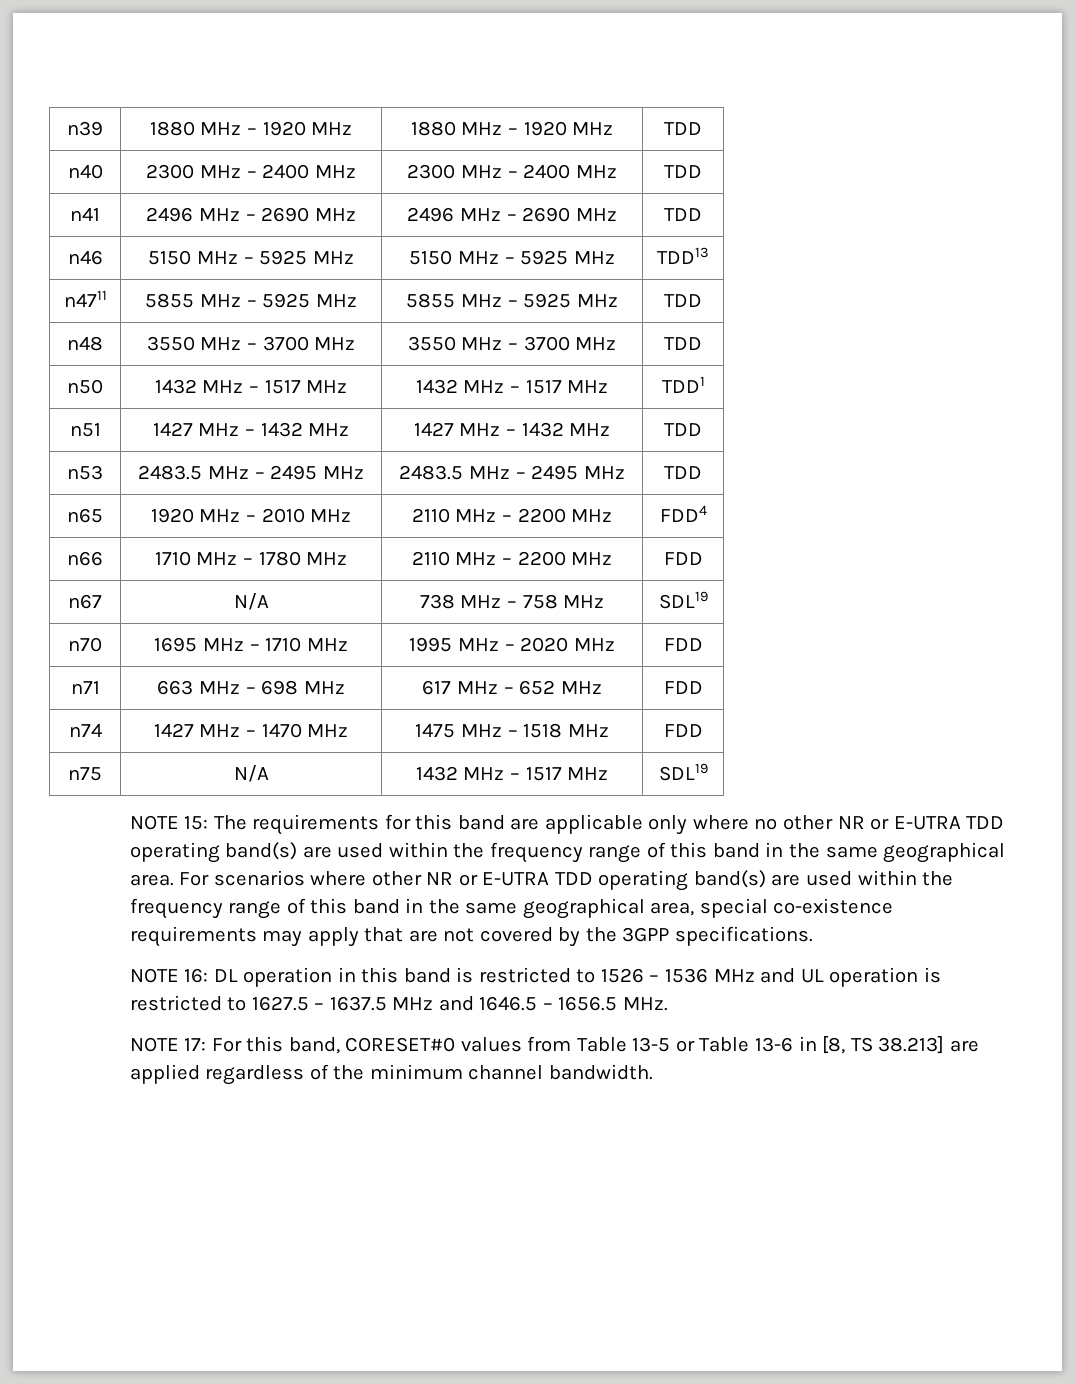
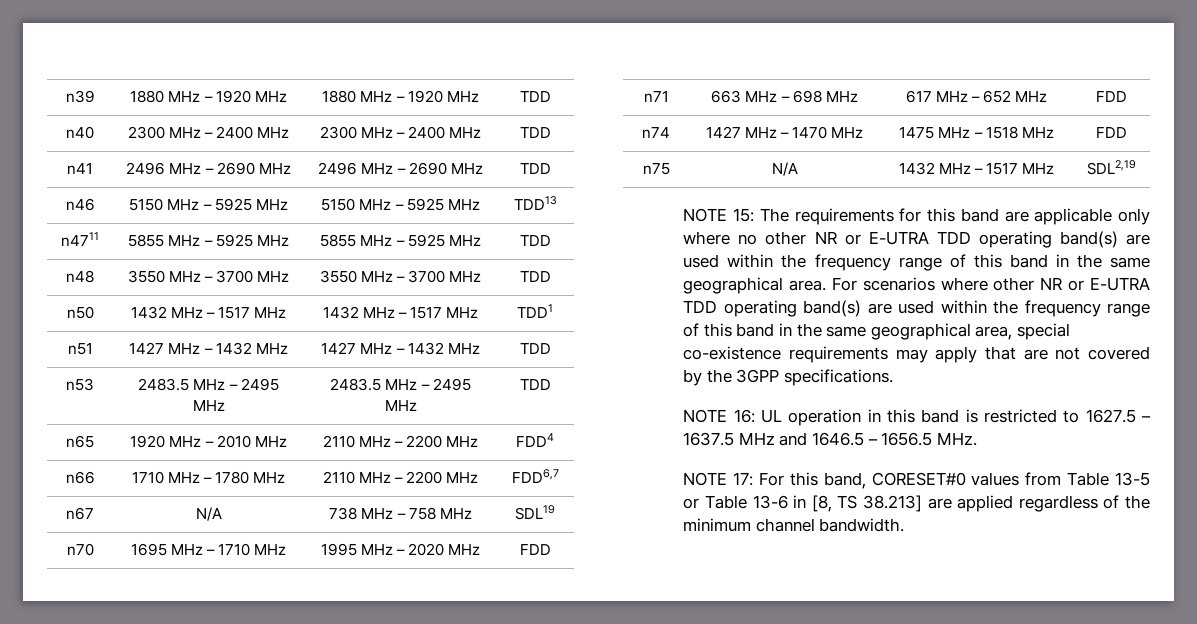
- n66 | 1710 MHz – 1780 MHz | 2110 MHz – 2200 MHz | FDD
+ n66 | 1710 MHz – 1780 MHz | 2110 MHz – 2200 MHz | FDD6,7
- n75 | N/A | 1432 MHz – 1517 MHz | SDL19
+ n75 | N/A | 1432 MHz – 1517 MHz | SDL2,19
- NOTE 16: DL operation in this band is restricted to 1526 – 1536 MHz and UL operation is restricted to 1627.5 – 1637.5 MHz and 1646.5 – 1656.5 MHz.
+ NOTE 16: UL operation in this band is restricted to 1627.5 – 1637.5 MHz and 1646.5 – 1656.5 MHz.

